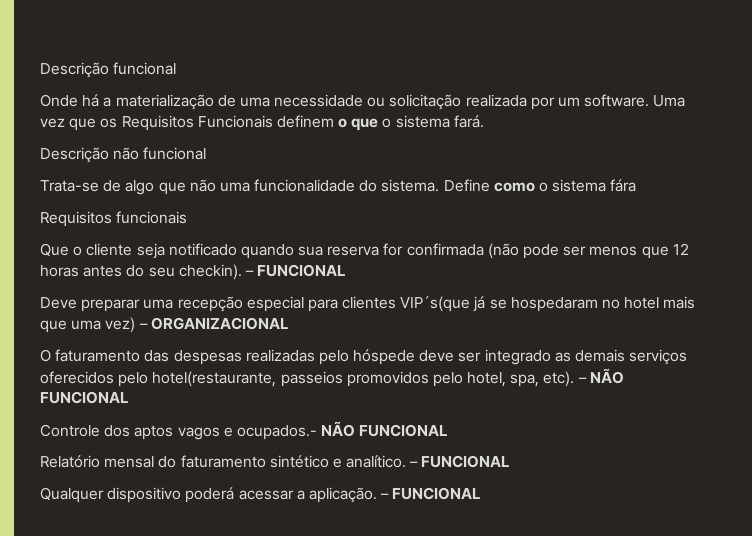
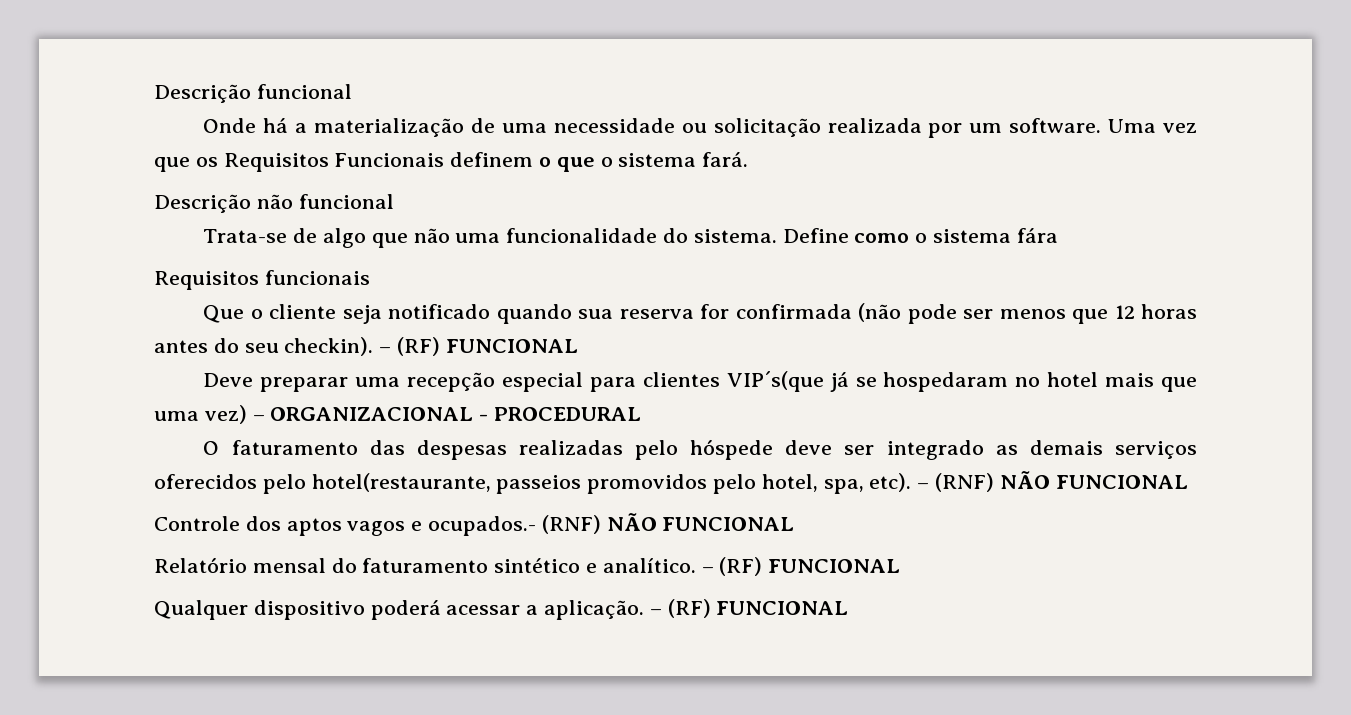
- Que o cliente seja notificado quando sua reserva for confirmada (não pode ser menos que 12 horas antes do seu checkin). – FUNCIONAL
+ Que o cliente seja notificado quando sua reserva for confirmada (não pode ser menos que 12 horas antes do seu checkin). – (RF) FUNCIONAL
- Deve preparar uma recepção especial para clientes VIP´s(que já se hospedaram no hotel mais que uma vez) – ORGANIZACIONAL
+ Deve preparar uma recepção especial para clientes VIP´s(que já se hospedaram no hotel mais que uma vez) – ORGANIZACIONAL - PROCEDURAL
- – NÃO FUNCIONAL
+ – (RNF) NÃO FUNCIONAL
- Controle dos aptos vagos e ocupados.- NÃO FUNCIONAL
+ Controle dos aptos vagos e ocupados.- (RNF) NÃO FUNCIONAL
- Relatório mensal do faturamento sintético e analítico. – FUNCIONAL
+ Relatório mensal do faturamento sintético e analítico. – (RF) FUNCIONAL
- Qualquer dispositivo poderá acessar a aplicação. – FUNCIONAL
+ Qualquer dispositivo poderá acessar a aplicação. – (RF) FUNCIONAL

